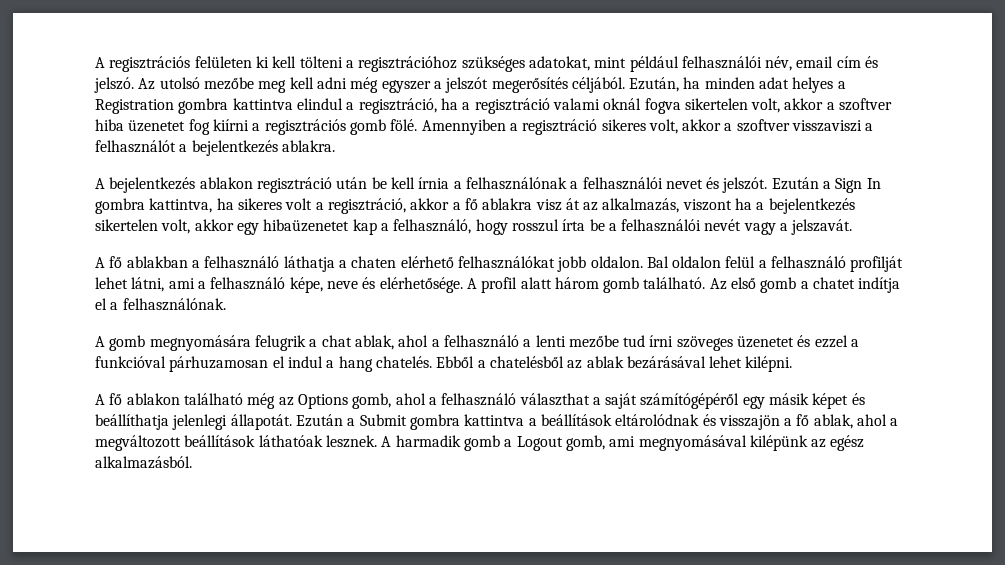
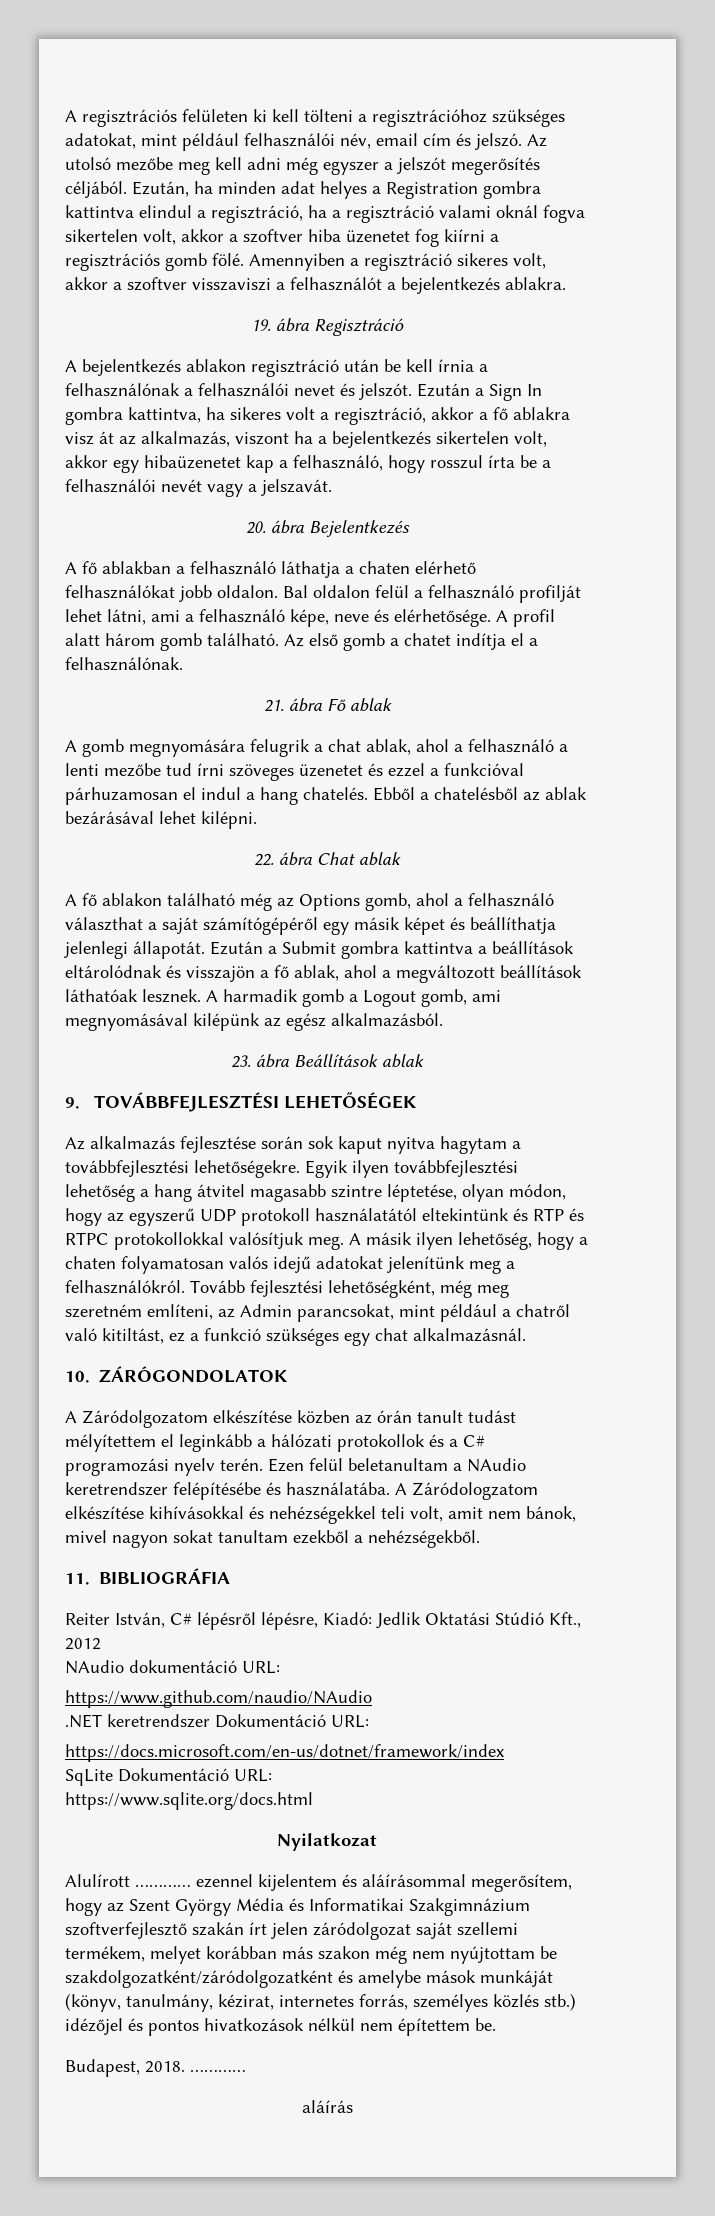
+ 19. ábra Regisztráció
+ 20. ábra Bejelentkezés
+ 21. ábra Fő ablak
+ 22. ábra Chat ablak
+ 23. ábra Beállítások ablak
+ 9. TOVÁBBFEJLESZTÉSI LEHETŐSÉGEK
+ Az alkalmazás fejlesztése során sok kaput nyitva hagytam a továbbfejlesztési lehetőségekre. Egyik ilyen továbbfejlesztési lehetőség a hang átvitel magasabb szintre léptetése, olyan módon, hogy az egyszerű UDP protokoll használatától eltekintünk és RTP és RTPC protokollokkal valósítjuk meg. A másik ilyen lehetőség, hogy a chaten folyamatosan valós idejű adatokat jelenítünk meg a felhasználókról. Tovább fejlesztési lehetőségként, még meg szeretném említeni, az Admin parancsokat, mint például a chatről való kitiltást, ez a funkció szükséges egy chat alkalmazásnál.
+ 10. ZÁRÓGONDOLATOK
+ A Záródolgozatom elkészítése közben az órán tanult tudást mélyítettem el leginkább a hálózati protokollok és a C# programozási nyelv terén. Ezen felül beletanultam a NAudio keretrendszer felépítésébe és használatába. A Záródologzatom elkészítése kihívásokkal és nehézségekkel teli volt, amit nem bánok, mivel nagyon sokat tanultam ezekből a nehézségekből.
+ 11. BIBLIOGRÁFIA
+ Reiter István, C# lépésről lépésre, Kiadó: Jedlik Oktatási Stúdió Kft., 2012
+ NAudio dokumentáció URL:
+ https://www.github.com/naudio/NAudio
+ .NET keretrendszer Dokumentáció URL:
+ https://docs.microsoft.com/en-us/dotnet/framework/index
+ SqLite Dokumentáció URL:
+ https://www.sqlite.org/docs.html
+ Nyilatkozat
+ Alulírott ………… ezennel kijelentem és aláírásommal megerősítem, hogy az Szent György Média és Informatikai Szakgimnázium szoftverfejlesztő szakán írt jelen záródolgozat saját szellemi termékem, melyet korábban más szakon még nem nyújtottam be szakdolgozatként/záródolgozatként és amelybe mások munkáját (könyv, tanulmány, kézirat, internetes forrás, személyes közlés stb.) idézőjel és pontos hivatkozások nélkül nem építettem be.
+ Budapest, 2018. …………
+ aláírás

